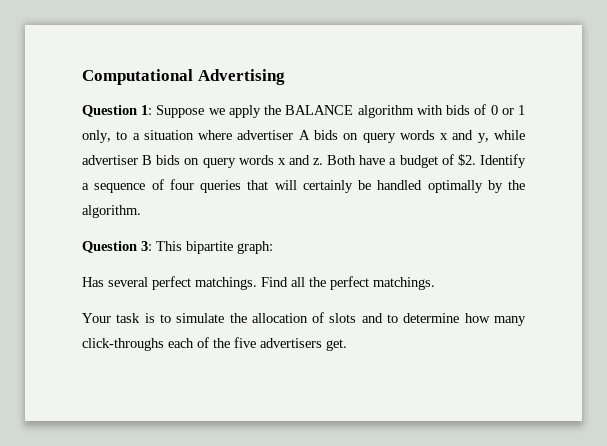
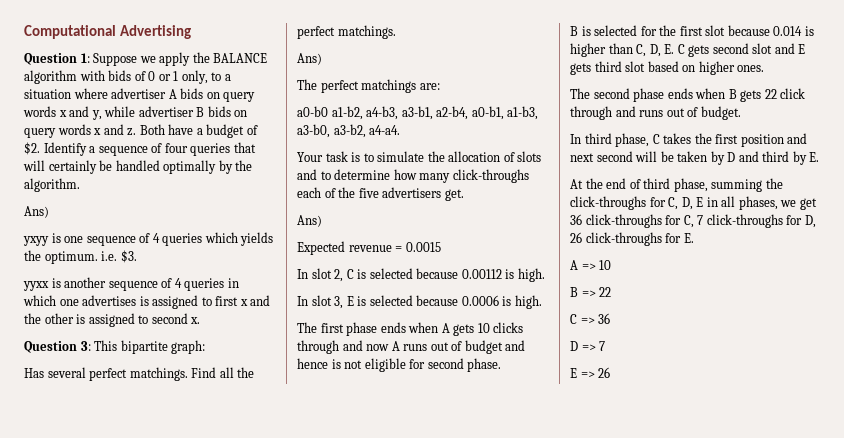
  Identify a sequence of four queries that will certainly be handled optimally by the algorithm.
+ Ans)
+ yxyy is one sequence of 4 queries which yields the optimum. i.e. $3.
+ yyxx is another sequence of 4 queries in which one advertises is assigned to first x and the other is assigned to second x.
  Find all the perfect matchings.
+ Ans)
+ The perfect matchings are:
+ a0-b0 a1-b2, a4-b3, a3-b1, a2-b4, a0-b1, a1-b3, a3-b0, a3-b2, a4-a4.
  Your task is to simulate the allocation of slots and to determine how many click-throughs each of the five advertisers get.
+ Ans)
+ Expected revenue = 0.0015
+ In slot 2, C is selected because 0.00112 is high.
+ In slot 3, E is selected because 0.0006 is high.
+ The first phase ends when A gets 10 clicks through and now A runs out of budget and hence is not eligible for second phase.
+ B is selected for the first slot because 0.014 is higher than C, D, E. C gets second slot and E gets third slot based on higher ones.
+ The second phase ends when B gets 22 click through and runs out of budget.
+ In third phase, C takes the first position and next second will be taken by D and third by E.
+ At the end of third phase, summing the click-throughs for C, D, E in all phases, we get 36 click-throughs for C, 7 click-throughs for D, 26 click-throughs for E.
+ A => 10
+ B => 22
+ C => 36
+ D => 7
+ E => 26

